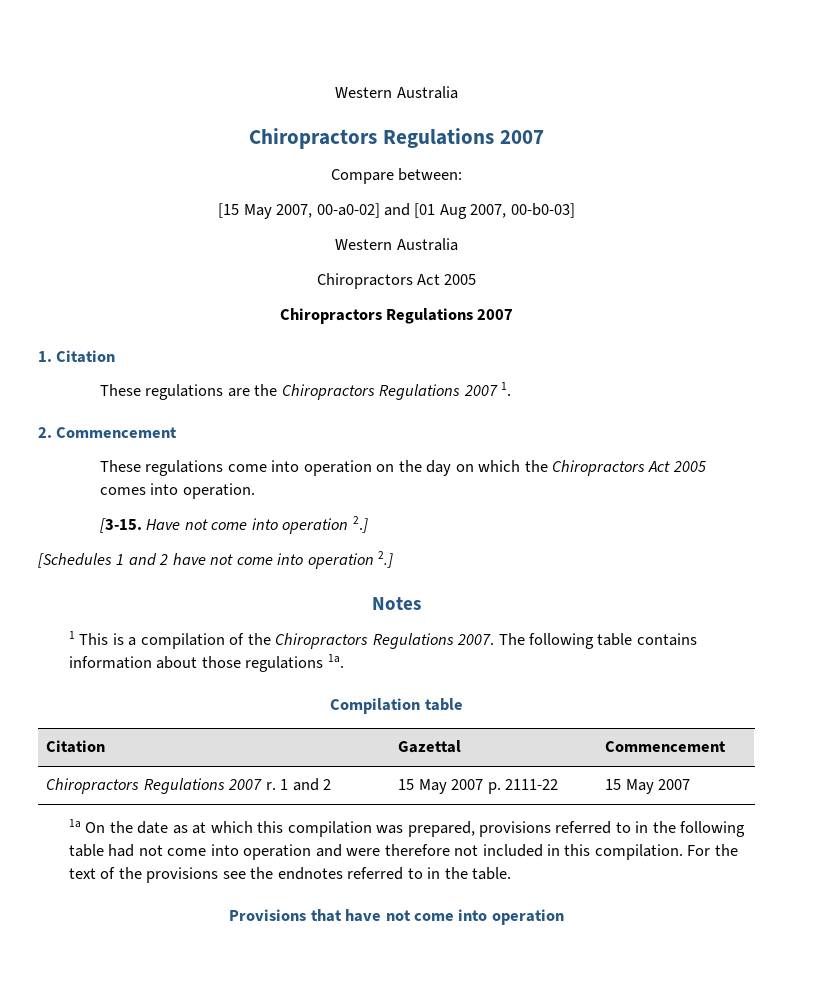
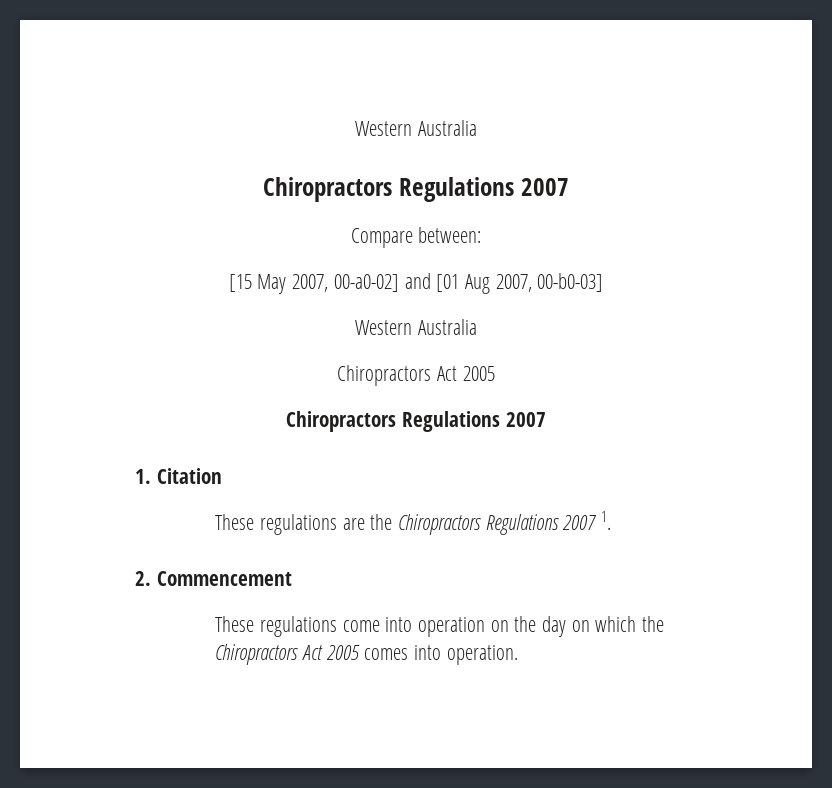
- [3-15. Have not come into operation 2.]
- [Schedules 1 and 2 have not come into operation 2.]
- Notes
- 1 This is a compilation of the Chiropractors Regulations 2007. The following table contains information about those regulations 1a.
- Compilation table
- Citation | Gazettal | Commencement
- Chiropractors Regulations 2007 r. 1 and 2 | 15 May 2007 p. 2111-22 | 15 May 2007
- 1a On the date as at which this compilation was prepared, provisions referred to in the following table had not come into operation and were therefore not included in this compilation. For the text of the provisions see the endnotes referred to in the table.
- Provisions that have not come into operation

